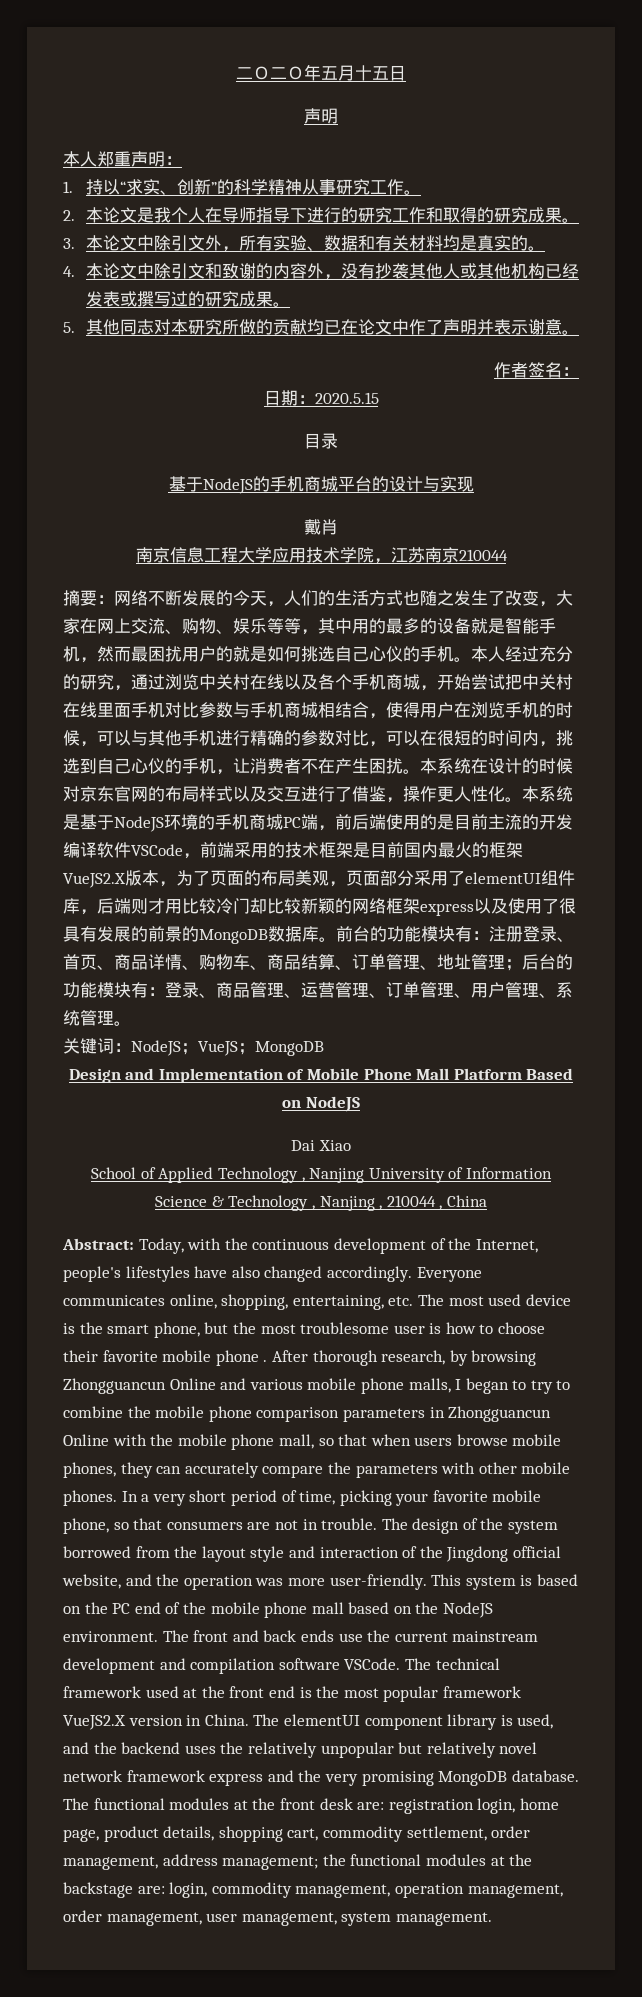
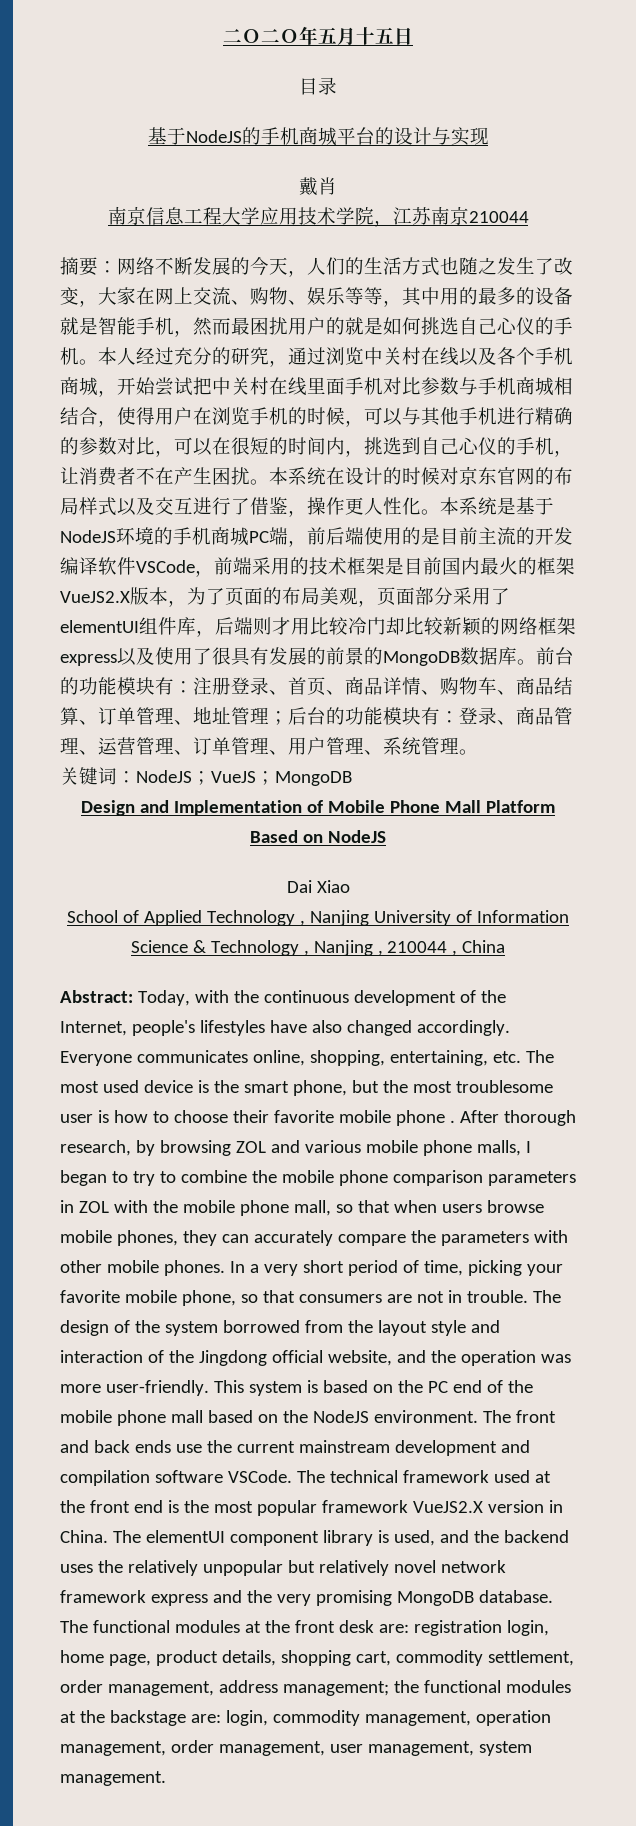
  二Ｏ二Ｏ年五月十五日
- 声明
- 本人郑重声明：
- 1.持以“求实、创新”的科学精神从事研究工作。
- 2.本论文是我个人在导师指导下进行的研究工作和取得的研究成果。
- 3.本论文中除引文外，所有实验、数据和有关材料均是真实的。
- 4.本论文中除引文和致谢的内容外，没有抄袭其他人或其他机构已经发表或撰写过的研究成果。
- 5.其他同志对本研究所做的贡献均已在论文中作了声明并表示谢意。
- 作者签名：
- 日期：2020.5.15
- After thorough research, by browsing Zhongguancun Online and various mobile phone malls, I began to try to combine the mobile phone comparison parameters in Zhongguancun Online with the mobile phone mall, so that when users browse mobile phones, they can accurately compare the parameters with other mobile phones.
+ After thorough research, by browsing ZOL and various mobile phone malls, I began to try to combine the mobile phone comparison parameters in ZOL with the mobile phone mall, so that when users browse mobile phones, they can accurately compare the parameters with other mobile phones.

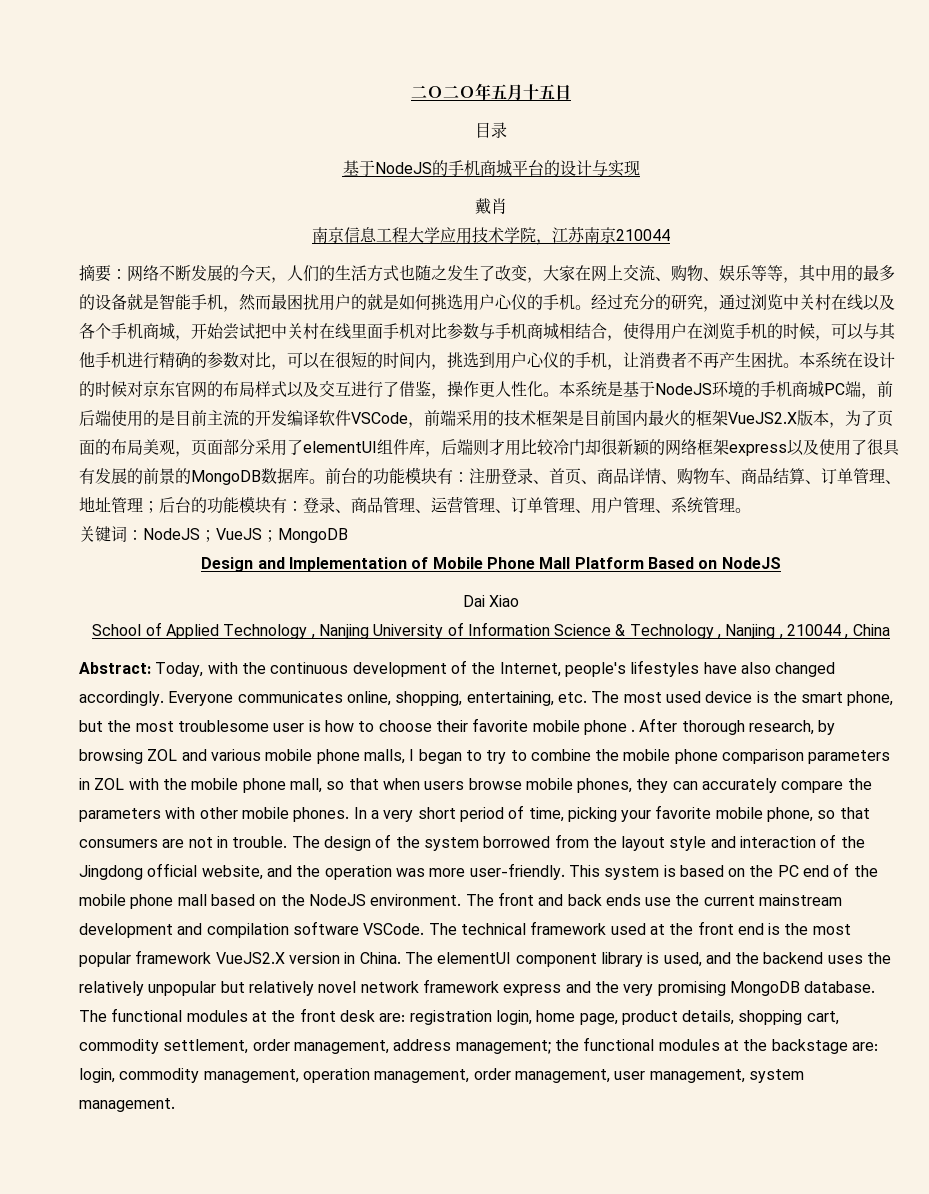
- 摘要：网络不断发展的今天，人们的生活方式也随之发生了改变，大家在网上交流、购物、娱乐等等，其中用的最多的设备就是智能手机，然而最困扰用户的就是如何挑选自己心仪的手机。
+ 摘要：网络不断发展的今天，人们的生活方式也随之发生了改变，大家在网上交流、购物、娱乐等等，其中用的最多的设备就是智能手机，然而最困扰用户的就是如何挑选用户心仪的手机。
- 本人经过充分的研究，通过浏览中关村在线以及各个手机商城，开始尝试把中关村在线里面手机对比参数与手机商城相结合，使得用户在浏览手机的时候，可以与其他手机进行精确的参数对比，可以在很短的时间内，挑选到自己心仪的手机，让消费者不在产生困扰。
+ 经过充分的研究，通过浏览中关村在线以及各个手机商城，开始尝试把中关村在线里面手机对比参数与手机商城相结合，使得用户在浏览手机的时候，可以与其他手机进行精确的参数对比，可以在很短的时间内，挑选到用户心仪的手机，让消费者不再产生困扰。
- 本系统是基于NodeJS环境的手机商城PC端，前后端使用的是目前主流的开发编译软件VSCode，前端采用的技术框架是目前国内最火的框架VueJS2.X版本，为了页面的布局美观，页面部分采用了elementUI组件库，后端则才用比较冷门却比较新颖的网络框架express以及使用了很具有发展的前景的MongoDB数据库。
+ 本系统是基于NodeJS环境的手机商城PC端，前后端使用的是目前主流的开发编译软件VSCode，前端采用的技术框架是目前国内最火的框架VueJS2.X版本，为了页面的布局美观，页面部分采用了elementUI组件库，后端则才用比较冷门却很新颖的网络框架express以及使用了很具有发展的前景的MongoDB数据库。

